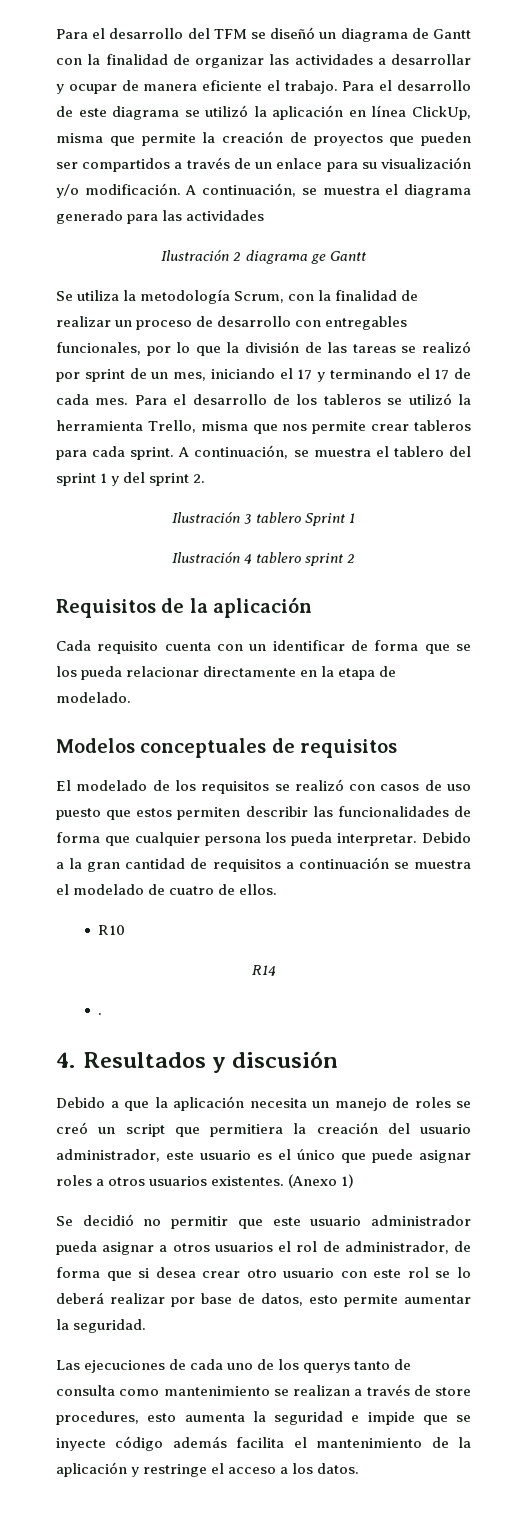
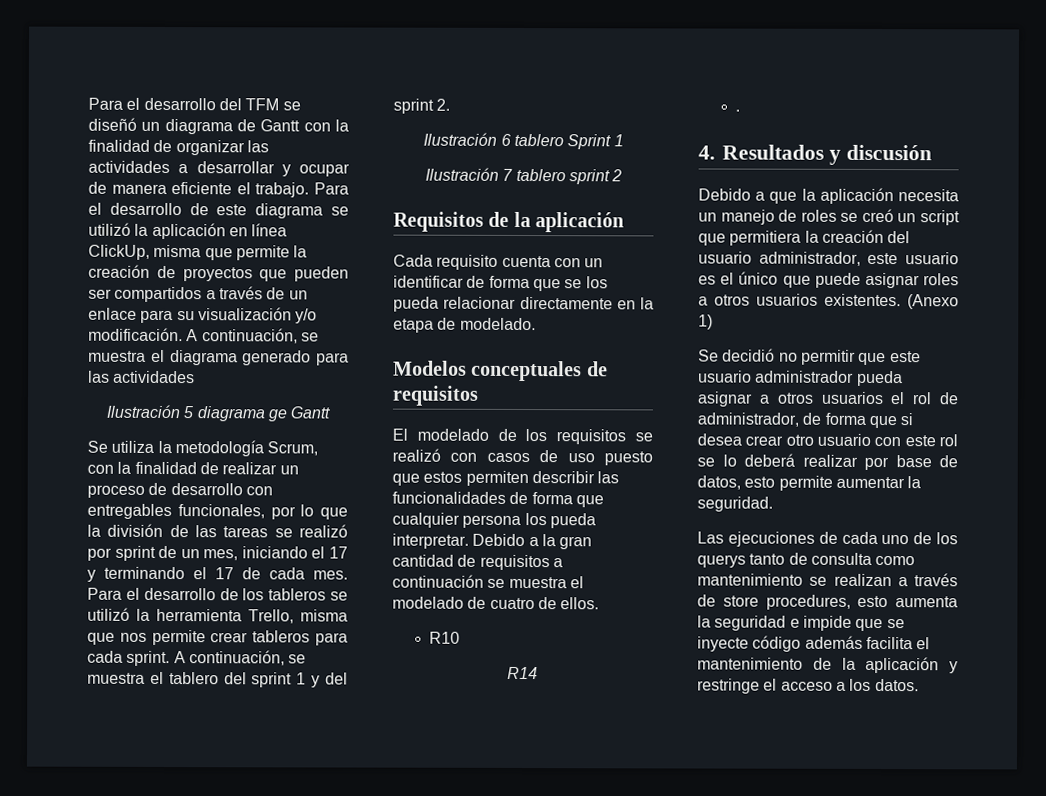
- Ilustración 2 diagrama ge Gantt
+ Ilustración 5 diagrama ge Gantt
- Ilustración 3 tablero Sprint 1
+ Ilustración 6 tablero Sprint 1
- Ilustración 4 tablero sprint 2
+ Ilustración 7 tablero sprint 2

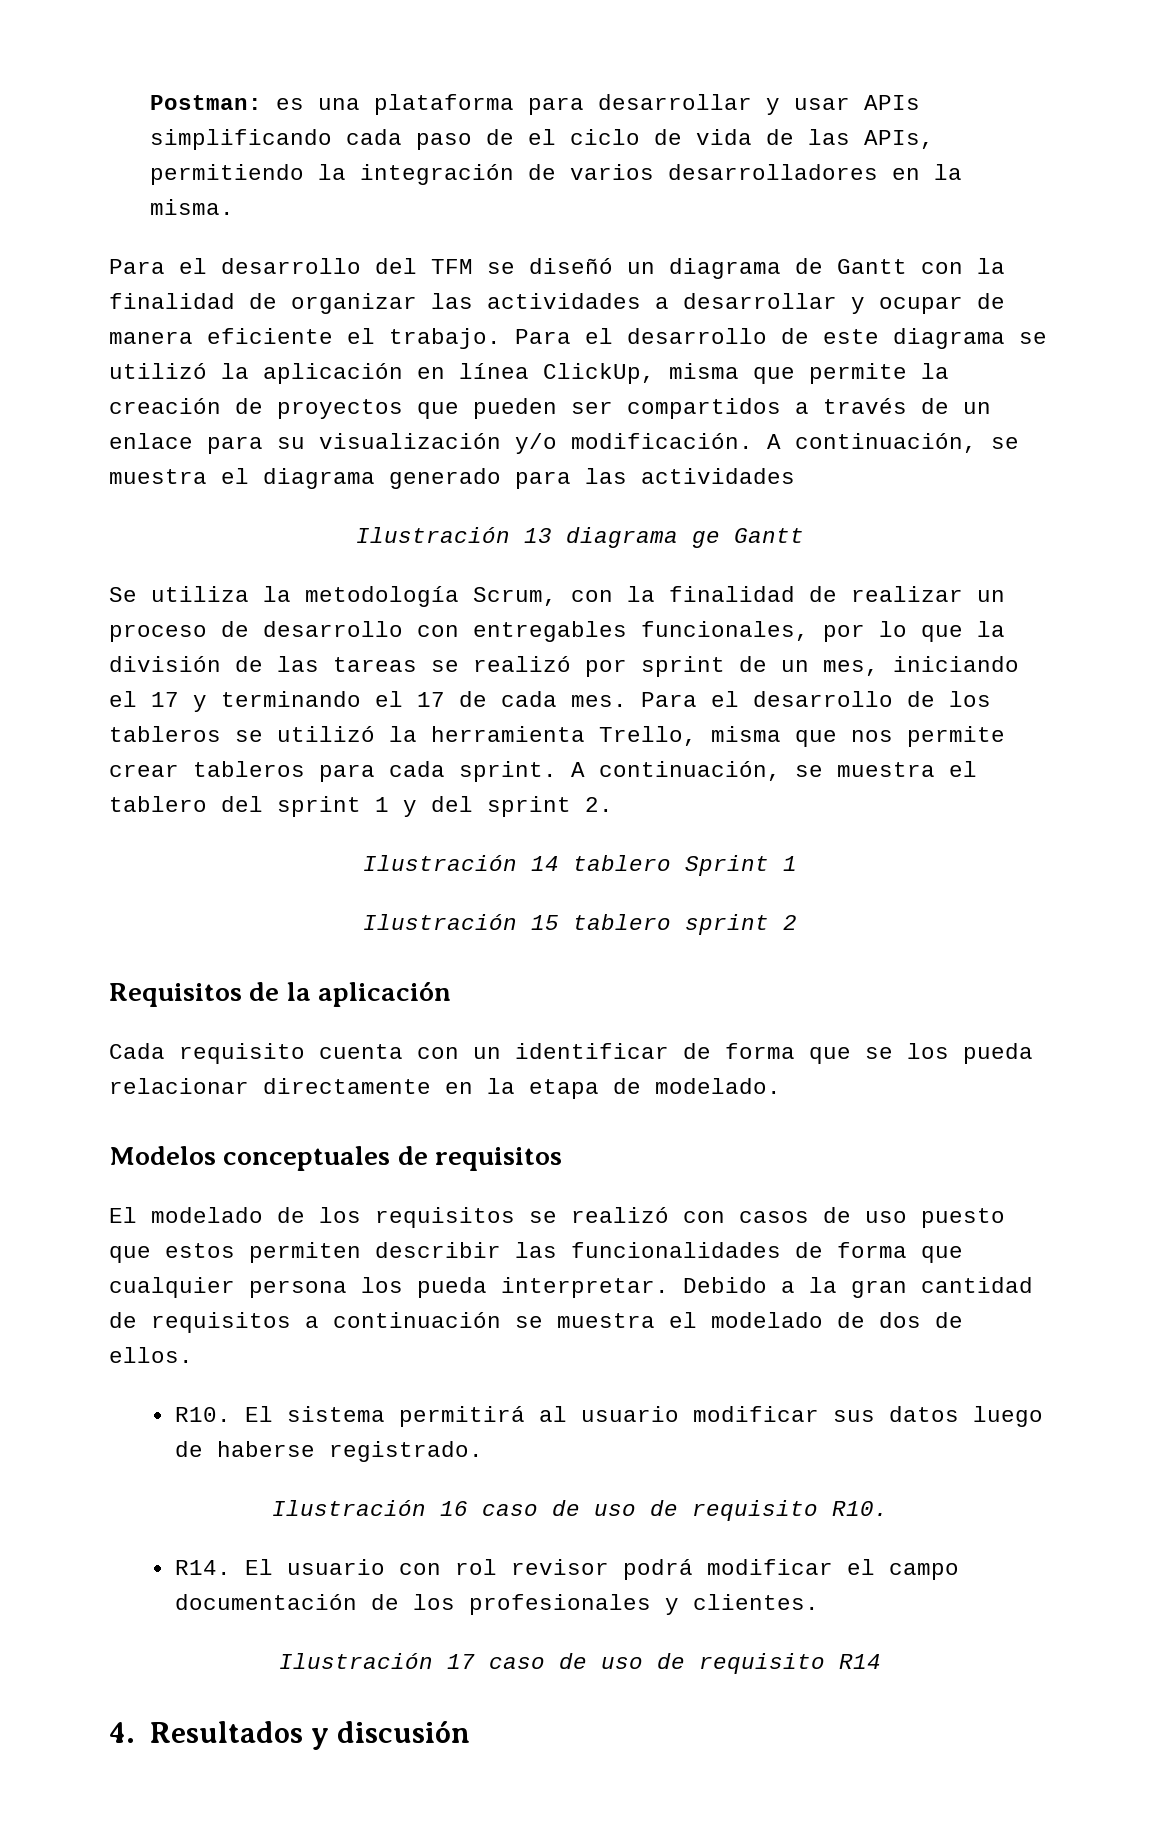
+ Postman: es una plataforma para desarrollar y usar APIs simplificando cada paso de el ciclo de vida de las APIs, permitiendo la integración de varios desarrolladores en la misma.
- Ilustración 5 diagrama ge Gantt
+ Ilustración 13 diagrama ge Gantt
- Ilustración 6 tablero Sprint 1
+ Ilustración 14 tablero Sprint 1
- Ilustración 7 tablero sprint 2
+ Ilustración 15 tablero sprint 2
- Debido a la gran cantidad de requisitos a continuación se muestra el modelado de cuatro de ellos.
+ Debido a la gran cantidad de requisitos a continuación se muestra el modelado de dos de ellos.
- R10
- R14
+ R10. El sistema permitirá al usuario modificar sus datos luego de haberse registrado.
+ Ilustración 16 caso de uso de requisito R10.
+ R14. El usuario con rol revisor podrá modificar el campo documentación de los profesionales y clientes.
+ Ilustración 17 caso de uso de requisito R14
- .
- Debido a que la aplicación necesita un manejo de roles se creó un script que permitiera la creación del usuario administrador, este usuario es el único que puede asignar roles a otros usuarios existentes. (Anexo 1)
- Se decidió no permitir que este usuario administrador pueda asignar a otros usuarios el rol de administrador, de forma que si desea crear otro usuario con este rol se lo deberá realizar por base de datos, esto permite aumentar la seguridad.
- Las ejecuciones de cada uno de los querys tanto de consulta como mantenimiento se realizan a través de store procedures, esto aumenta la seguridad e impide que se inyecte código además facilita el mantenimiento de la aplicación y restringe el acceso a los datos.

